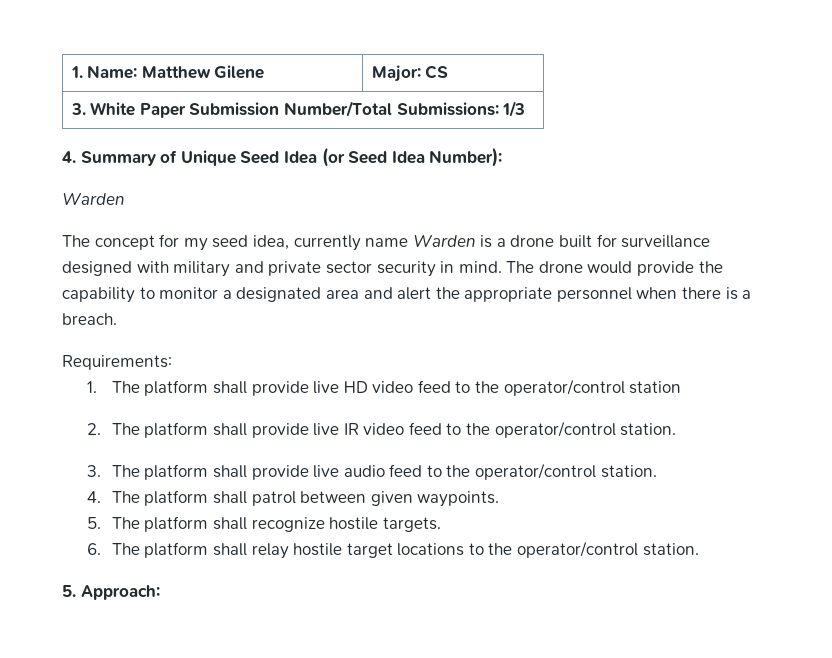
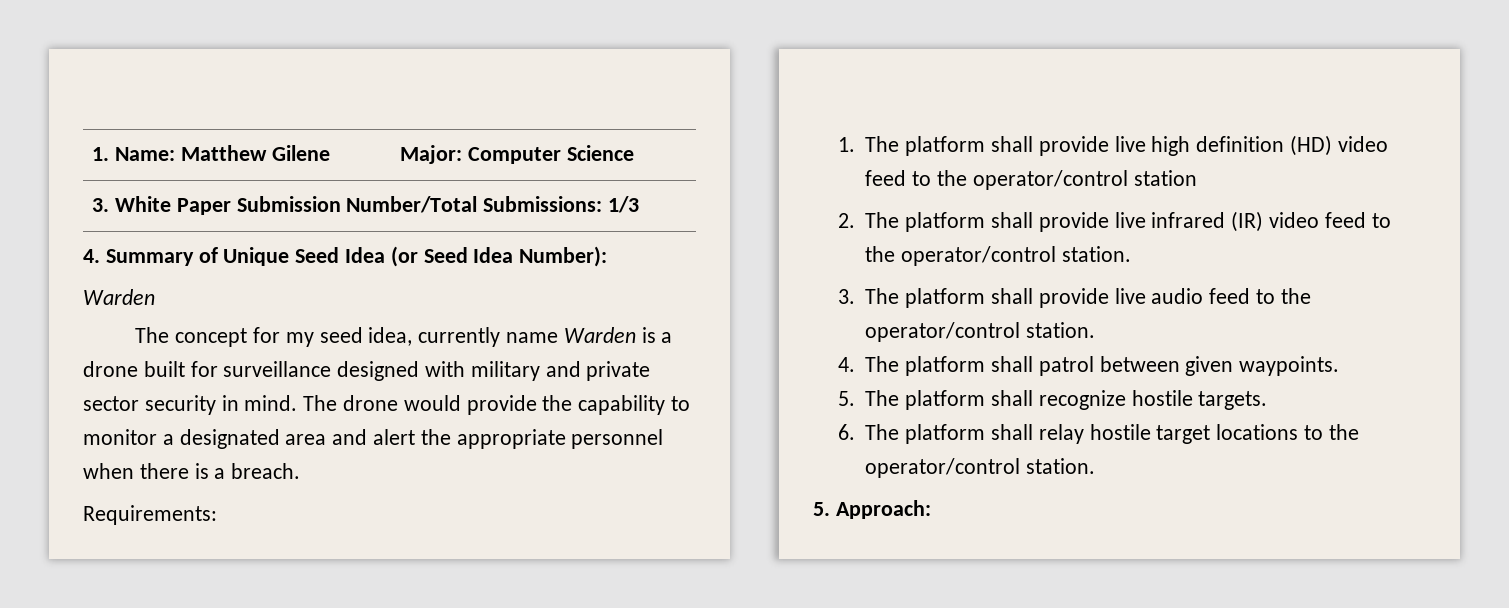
- 1. Name: Matthew Gilene | Major: CS
+ 1. Name: Matthew Gilene | Major: Computer Science
- 1. The platform shall provide live HD video feed to the operator/control station
+ 1. The platform shall provide live high definition (HD) video feed to the operator/control station
- 2. The platform shall provide live IR video feed to the operator/control station.
+ 2. The platform shall provide live infrared (IR) video feed to the operator/control station.

